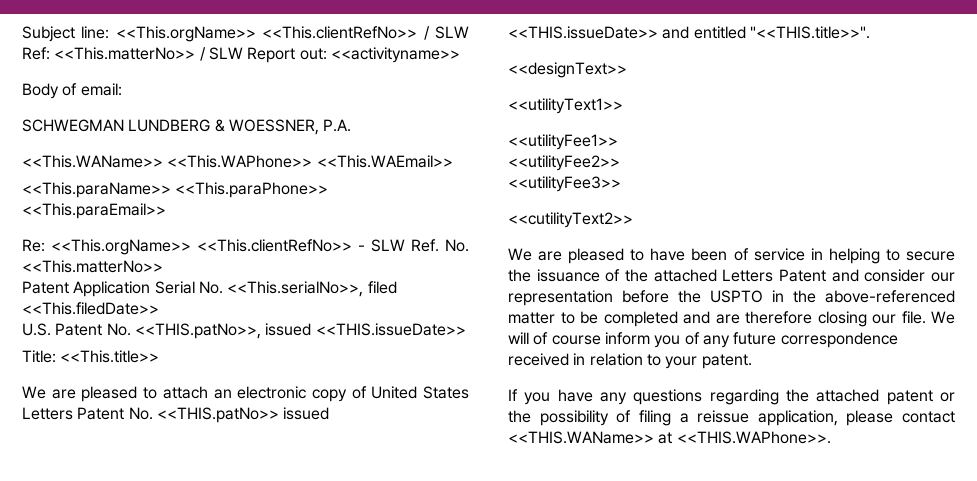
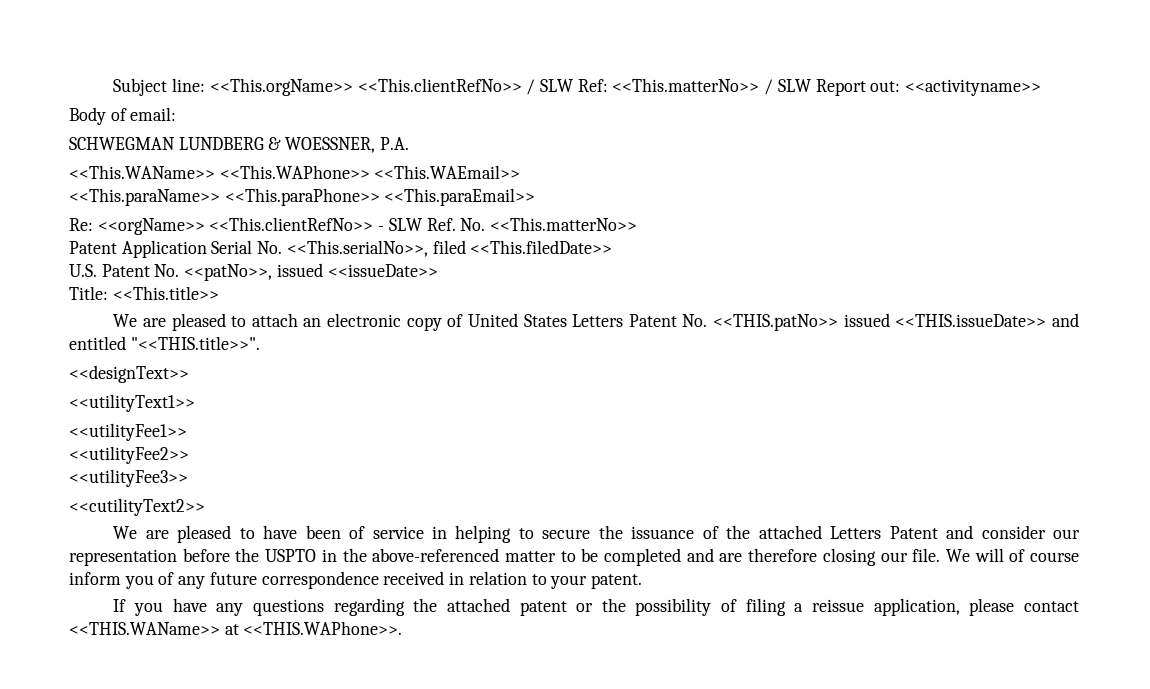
- Re: <<This.orgName>> <<This.clientRefNo>> - SLW Ref. No. <<This.matterNo>>
+ Re: <<orgName>> <<This.clientRefNo>> - SLW Ref. No. <<This.matterNo>>
- U.S. Patent No. <<THIS.patNo>>, issued <<THIS.issueDate>>
+ U.S. Patent No. <<patNo>>, issued <<issueDate>>

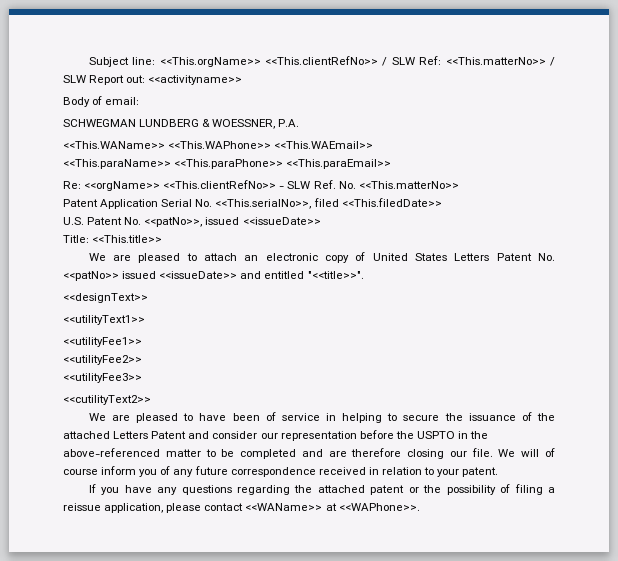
- We are pleased to attach an electronic copy of United States Letters Patent No. <<THIS.patNo>> issued <<THIS.issueDate>> and entitled "<<THIS.title>>".
+ We are pleased to attach an electronic copy of United States Letters Patent No. <<patNo>> issued <<issueDate>> and entitled "<<title>>".
- If you have any questions regarding the attached patent or the possibility of filing a reissue application, please contact <<THIS.WAName>> at <<THIS.WAPhone>>.
+ If you have any questions regarding the attached patent or the possibility of filing a reissue application, please contact <<WAName>> at <<WAPhone>>.

